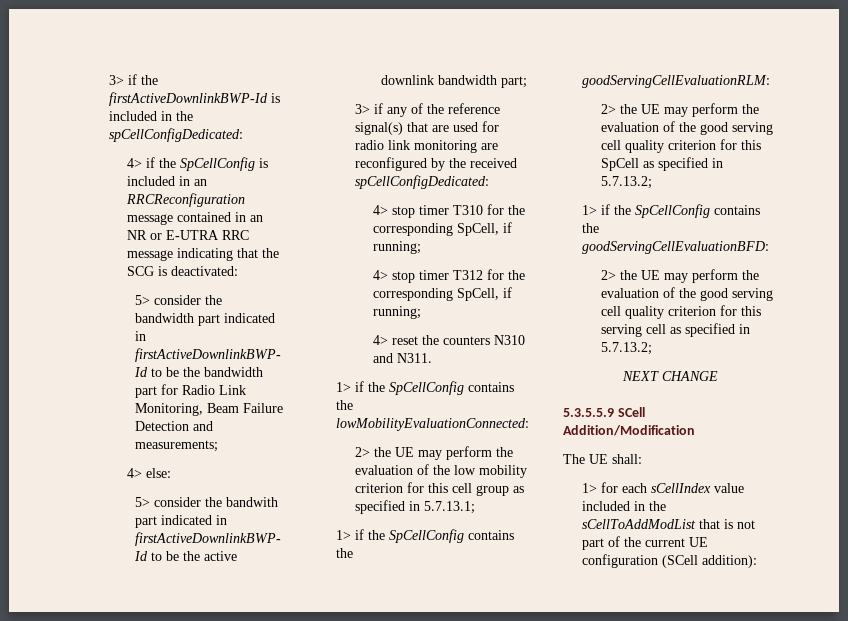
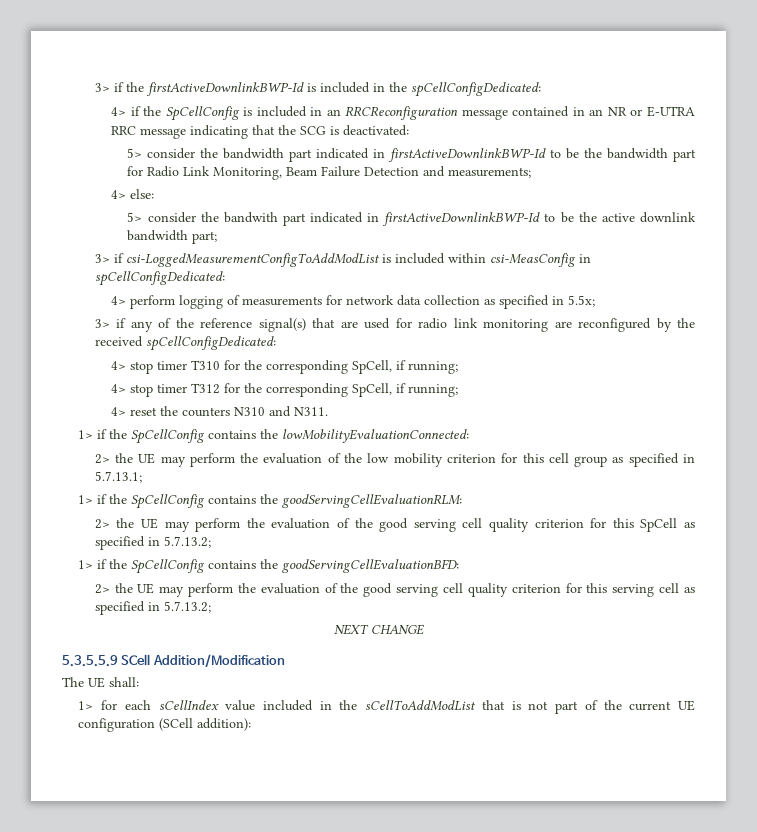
+ 3> if csi-LoggedMeasurementConfigToAddModList is included within csi-MeasConfig in spCellConfigDedicated:
+ 4> perform logging of measurements for network data collection as specified in 5.5x;

